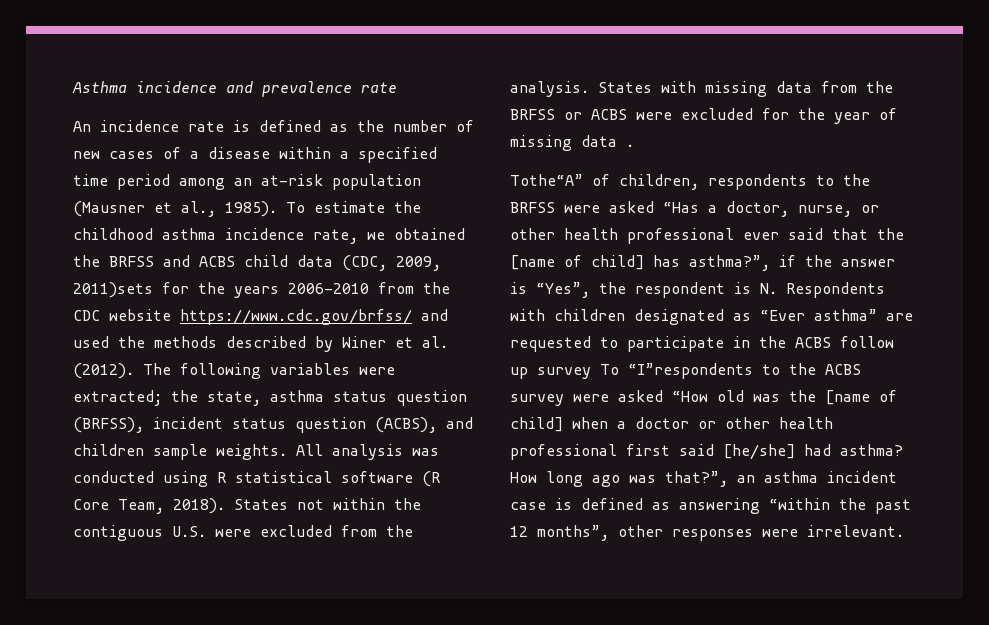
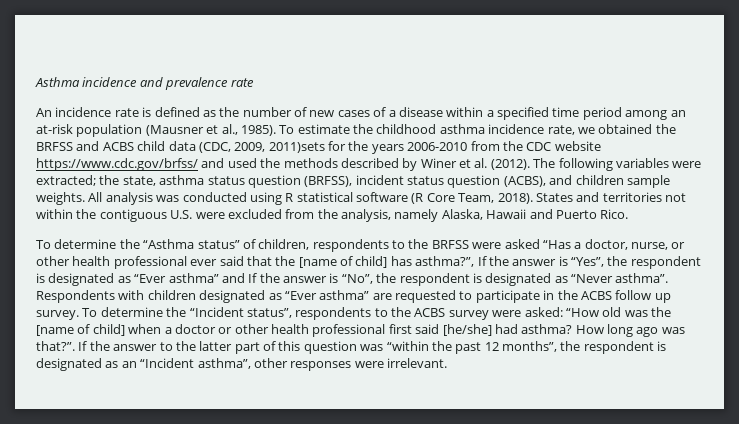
- States not within the contiguous U.S. were excluded from the analysis. States with missing data from the BRFSS or ACBS were excluded for the year of missing data .
- Tothe“A” of children, respondents to the BRFSS were asked “Has a doctor, nurse, or other health professional ever said that the [name of child] has asthma?”, if the answer is “Yes”, the respondent is N. Respondents with children designated as “Ever asthma” are requested to participate in the ACBS follow up survey To “I”respondents to the ACBS survey were asked “How old was the [name of child] when a doctor or other health professional first said [he/she] had asthma?
+ States and territories not within the contiguous U.S. were excluded from the analysis, namely Alaska, Hawaii and Puerto Rico.
+ To determine the “Asthma status” of children, respondents to the BRFSS were asked “Has a doctor, nurse, or other health professional ever said that the [name of child] has asthma?”, If the answer is “Yes”, the respondent is designated as “Ever asthma” and If the answer is “No”, the respondent is designated as “Never asthma”. Respondents with children designated as “Ever asthma” are requested to participate in the ACBS follow up survey. To determine the “Incident status”, respondents to the ACBS survey were asked: “How old was the [name of child] when a doctor or other health professional first said [he/she] had asthma?
- How long ago was that?”, an asthma incident case is defined as answering “within the past 12 months”, other responses were irrelevant.
+ How long ago was that?”. If the answer to the latter part of this question was “within the past 12 months”, the respondent is designated as an “Incident asthma”, other responses were irrelevant.

